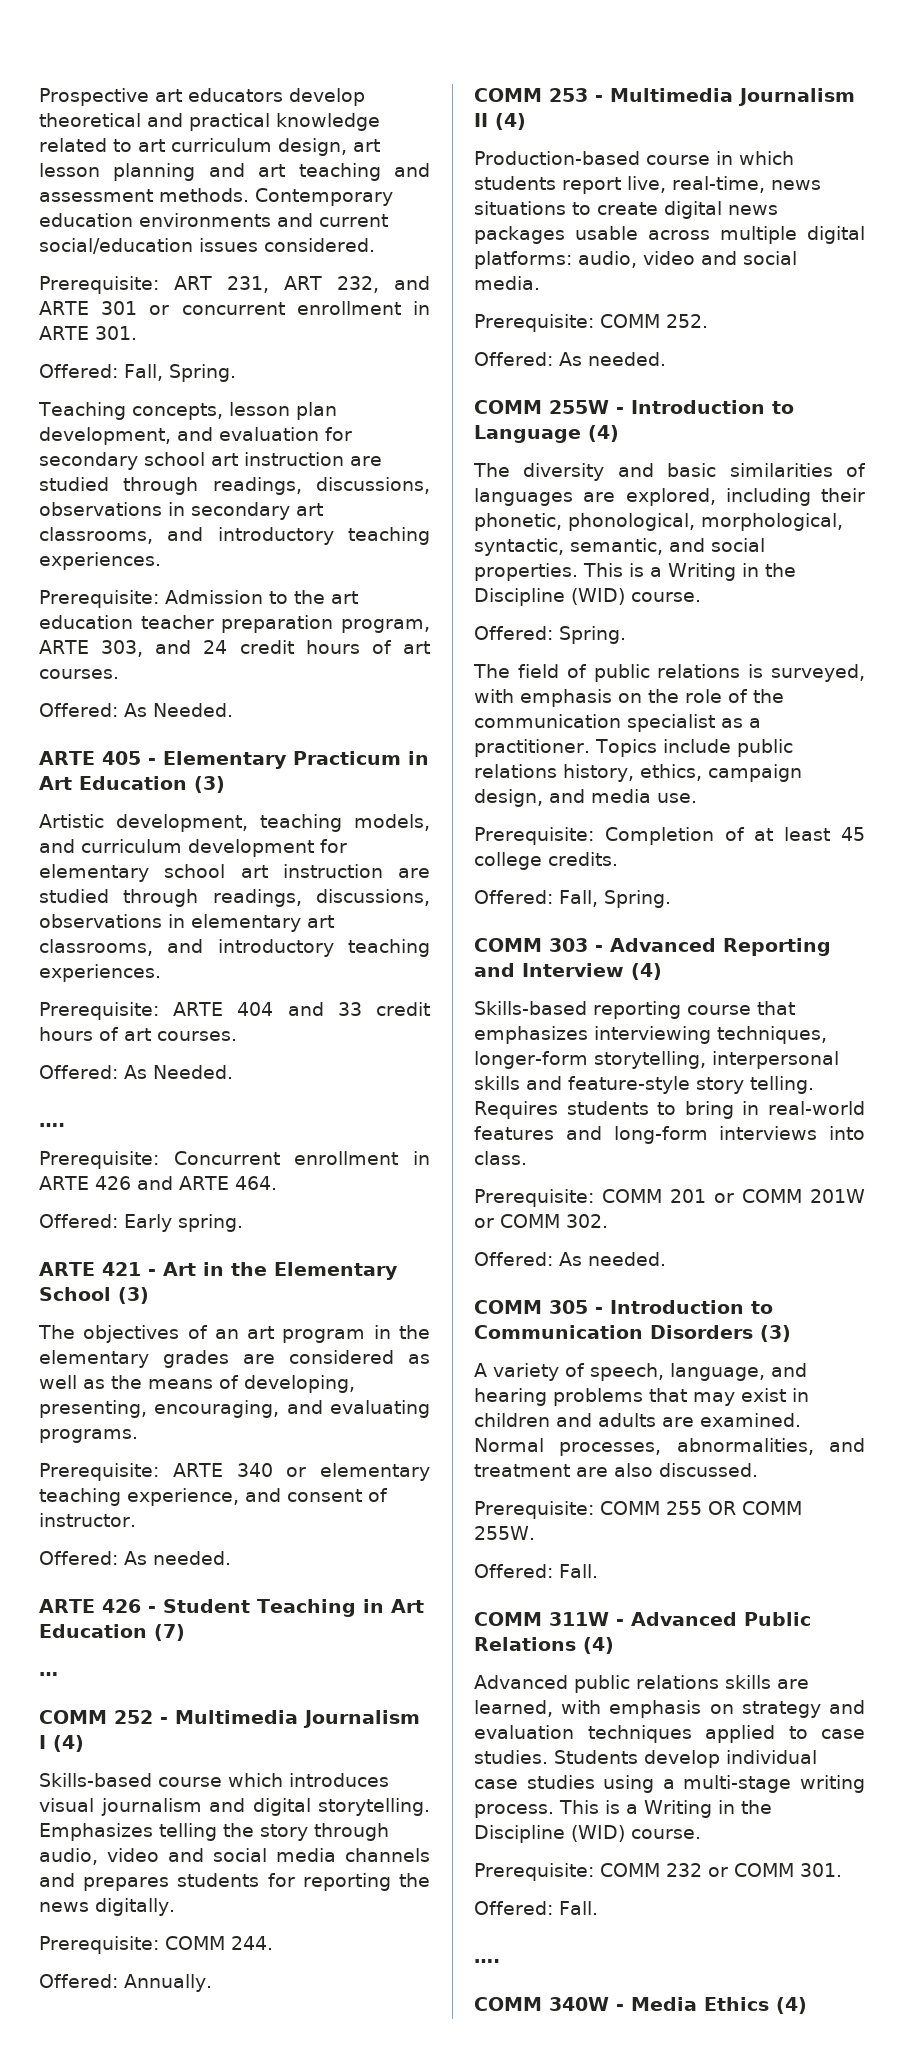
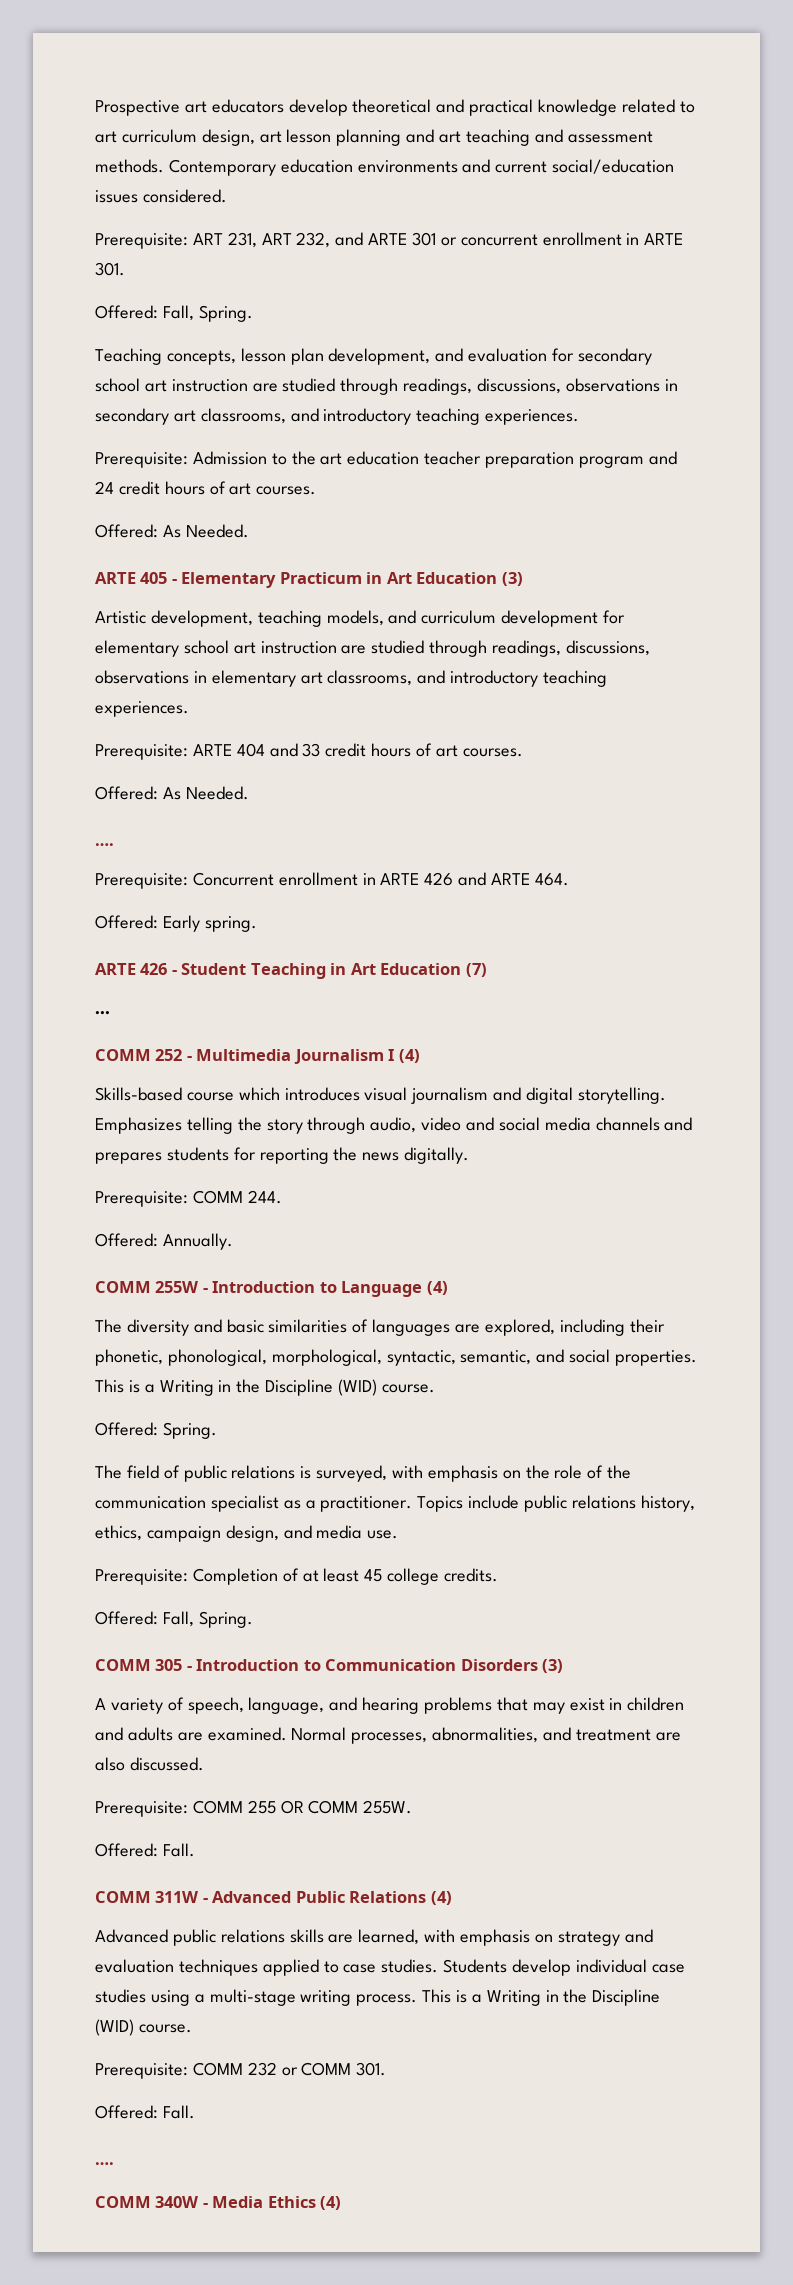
- Prerequisite: Admission to the art education teacher preparation program, ARTE 303, and 24 credit hours of art courses.
+ Prerequisite: Admission to the art education teacher preparation program and 24 credit hours of art courses.
- ARTE 421 - Art in the Elementary School (3)
- The objectives of an art program in the elementary grades are considered as well as the means of developing, presenting, encouraging, and evaluating programs.
- Prerequisite: ARTE 340 or elementary teaching experience, and consent of instructor.
- Offered: As needed.
- COMM 253 - Multimedia Journalism II (4)
- Production-based course in which students report live, real-time, news situations to create digital news packages usable across multiple digital platforms: audio, video and social media.
- Prerequisite: COMM 252.
- Offered: As needed.
- COMM 303 - Advanced Reporting and Interview (4)
- Skills-based reporting course that emphasizes interviewing techniques, longer-form storytelling, interpersonal skills and feature-style story telling. Requires students to bring in real-world features and long-form interviews into class.
- Prerequisite: COMM 201 or COMM 201W or COMM 302.
- Offered: As needed.

